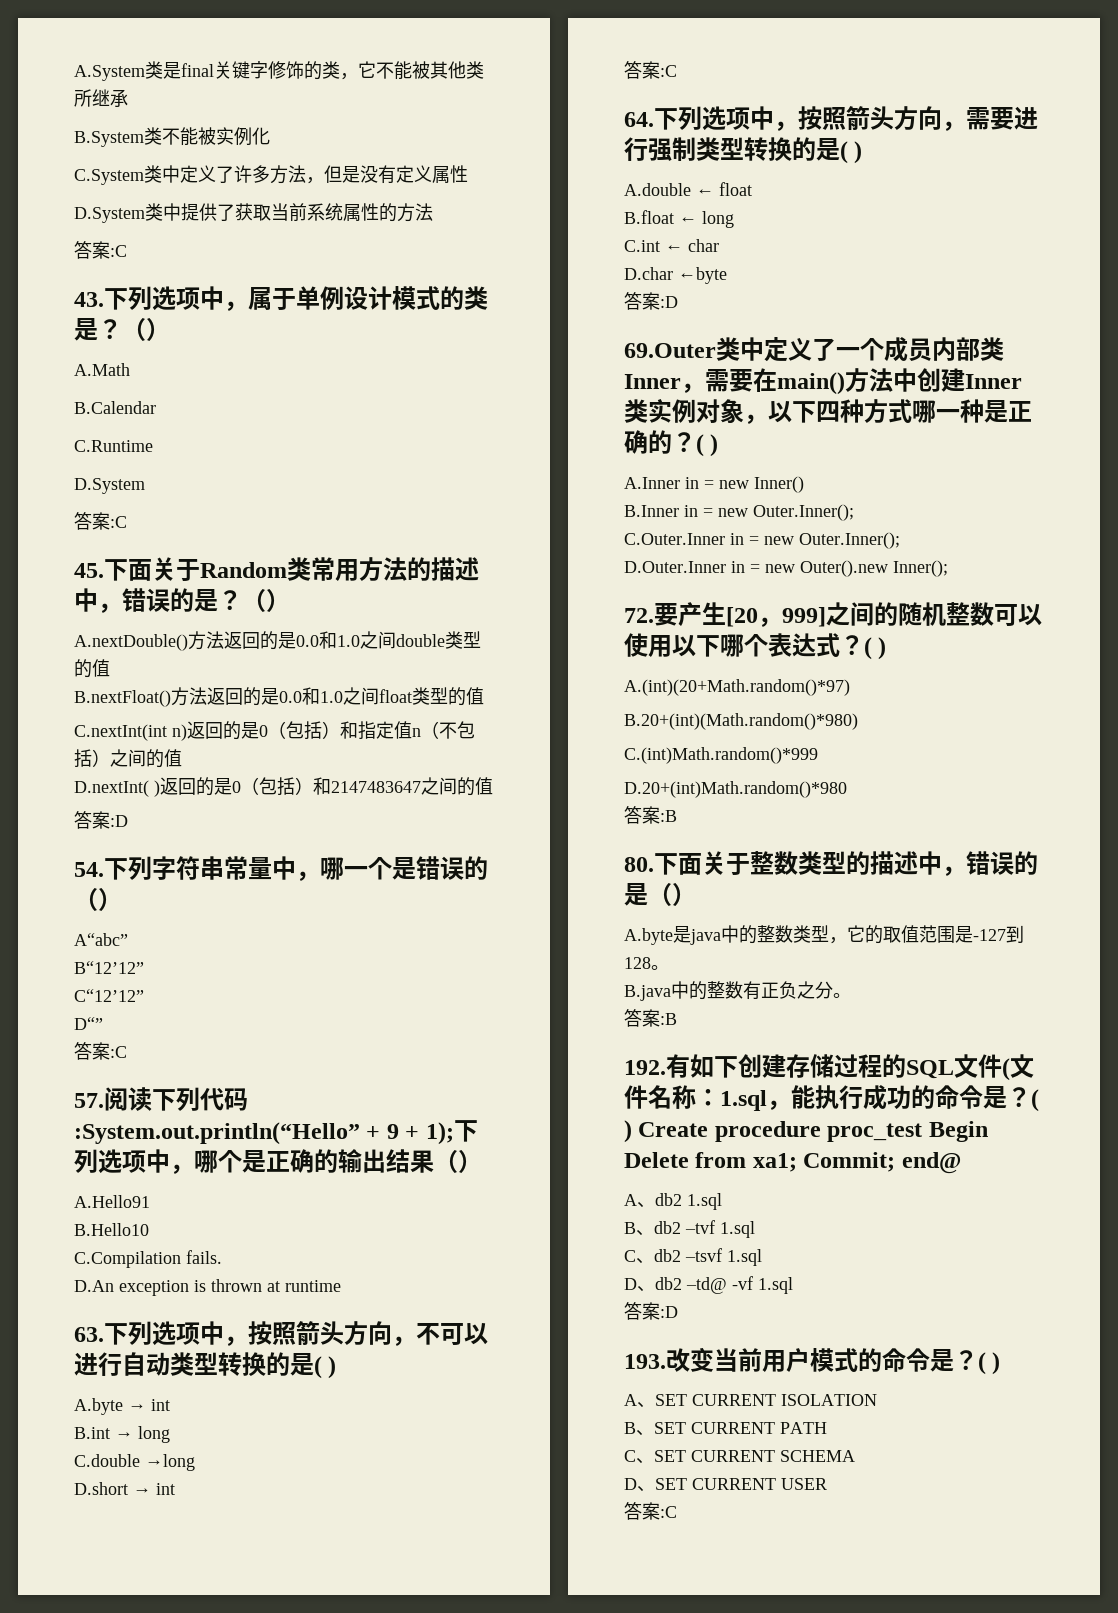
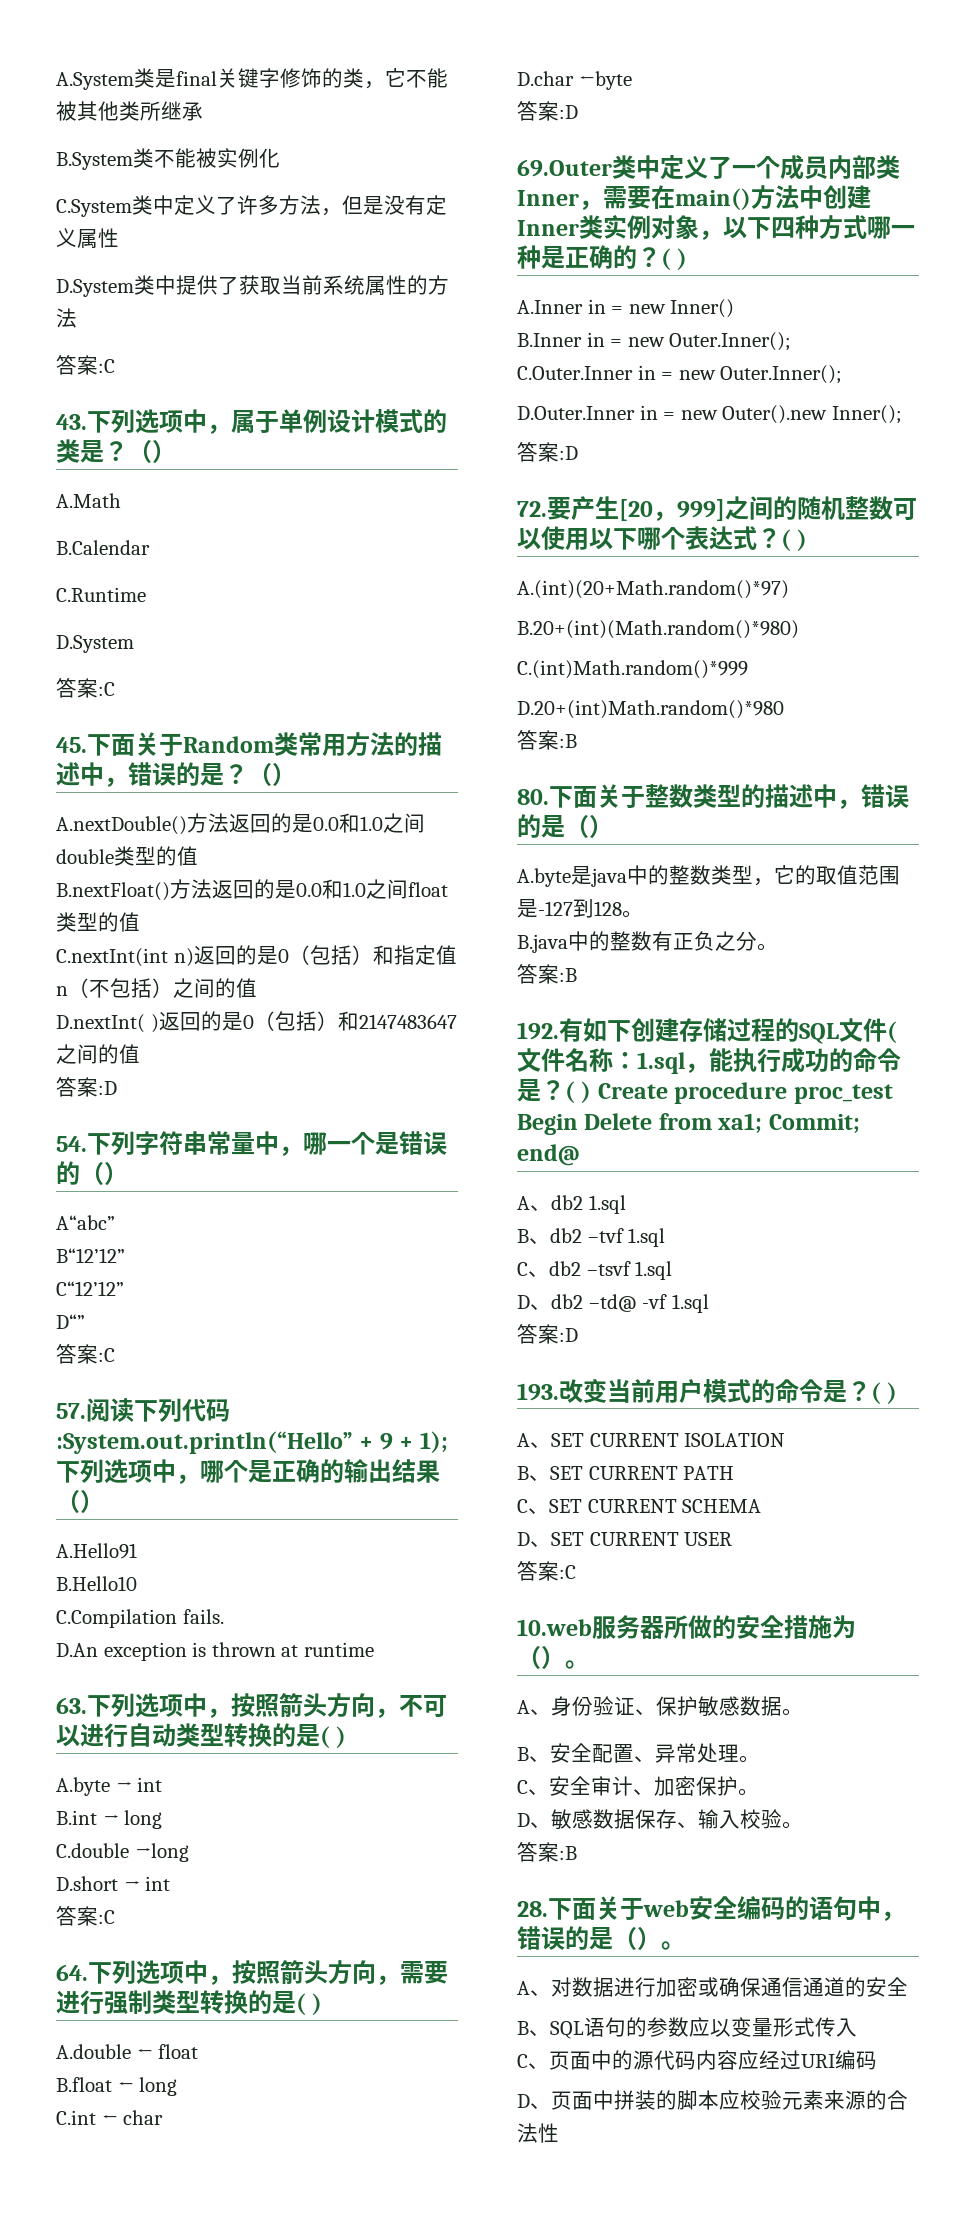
  D.Outer.Inner in = new Outer().new Inner();
+ 答案:D
+ 10.web服务器所做的安全措施为（）。
+ A、身份验证、保护敏感数据。
+ B、安全配置、异常处理。
+ C、安全审计、加密保护。
+ D、敏感数据保存、输入校验。
+ 答案:B
+ 28.下面关于web安全编码的语句中，错误的是（）。
+ A、对数据进行加密或确保通信通道的安全
+ B、SQL语句的参数应以变量形式传入
+ C、页面中的源代码内容应经过URI编码
+ D、页面中拼装的脚本应校验元素来源的合法性

